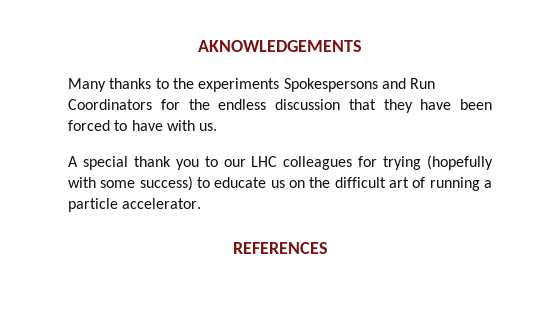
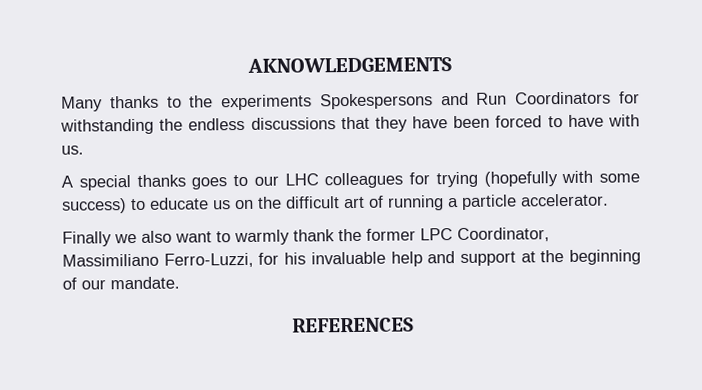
- Many thanks to the experiments Spokespersons and Run Coordinators for the endless discussion that they have been forced to have with us.
+ Many thanks to the experiments Spokespersons and Run Coordinators for withstanding the endless discussions that they have been forced to have with us.
- A special thank you to our LHC colleagues for trying (hopefully with some success) to educate us on the difficult art of running a particle accelerator.
+ A special thanks goes to our LHC colleagues for trying (hopefully with some success) to educate us on the difficult art of running a particle accelerator.
+ Finally we also want to warmly thank the former LPC Coordinator, Massimiliano Ferro-Luzzi, for his invaluable help and support at the beginning of our mandate.

